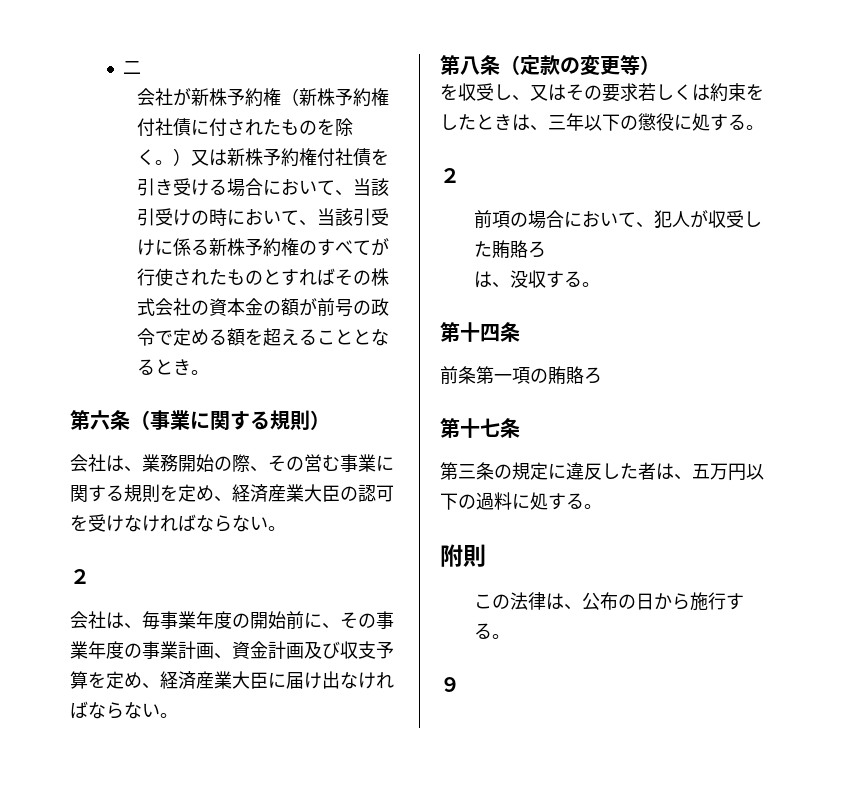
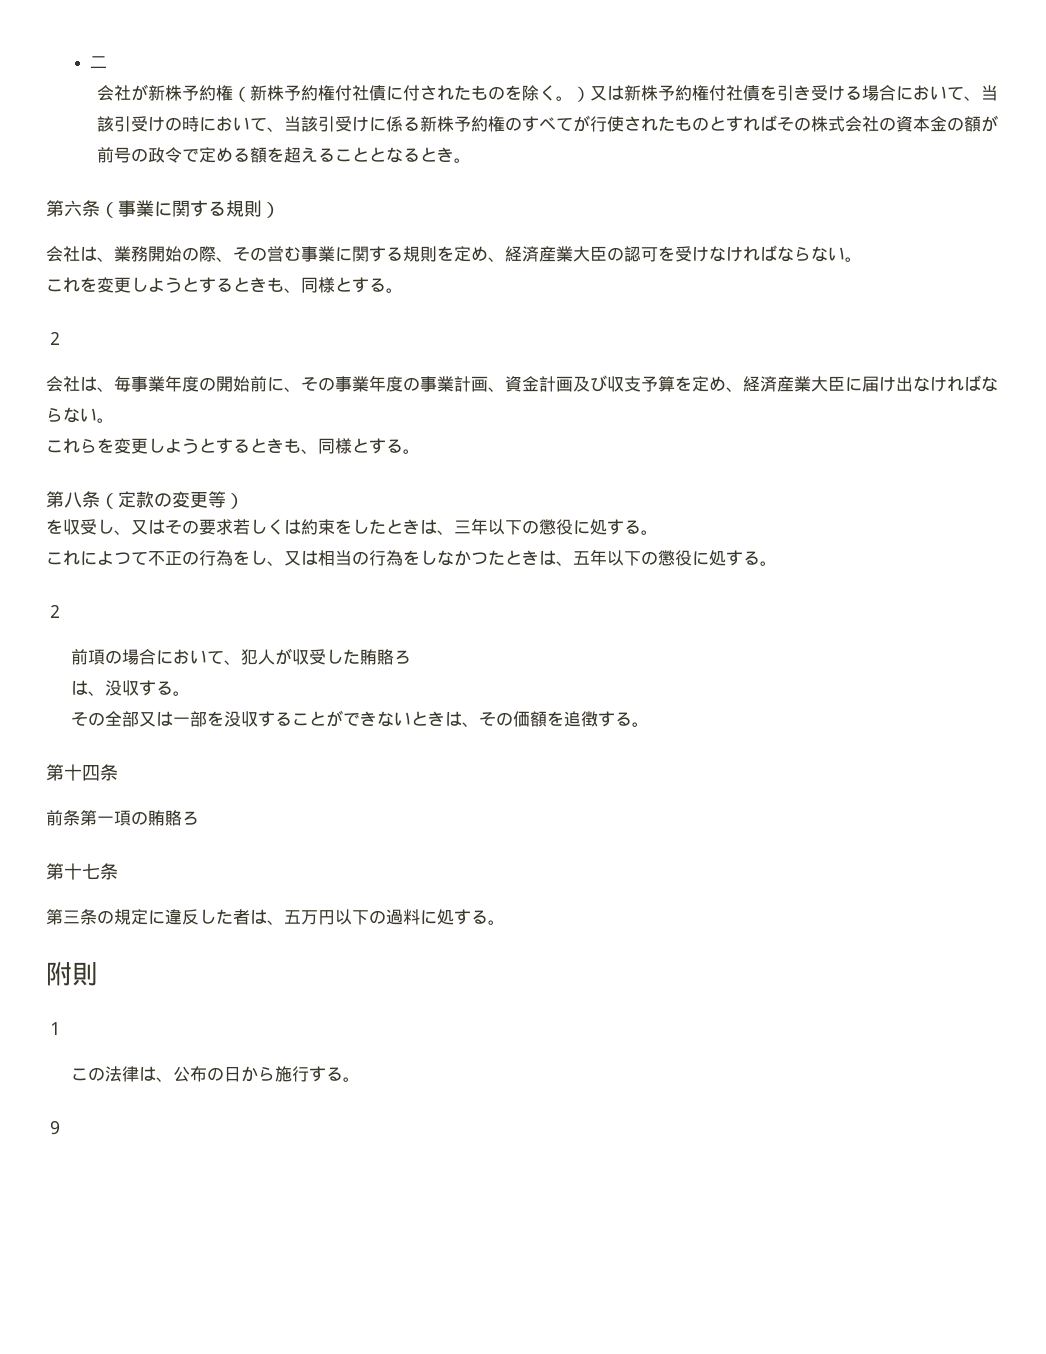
+ これを変更しようとするときも、同様とする。
+ これらを変更しようとするときも、同様とする。
+ これによつて不正の行為をし、又は相当の行為をしなかつたときは、五年以下の懲役に処する。
+ その全部又は一部を没収することができないときは、その価額を追徴する。
+ １

